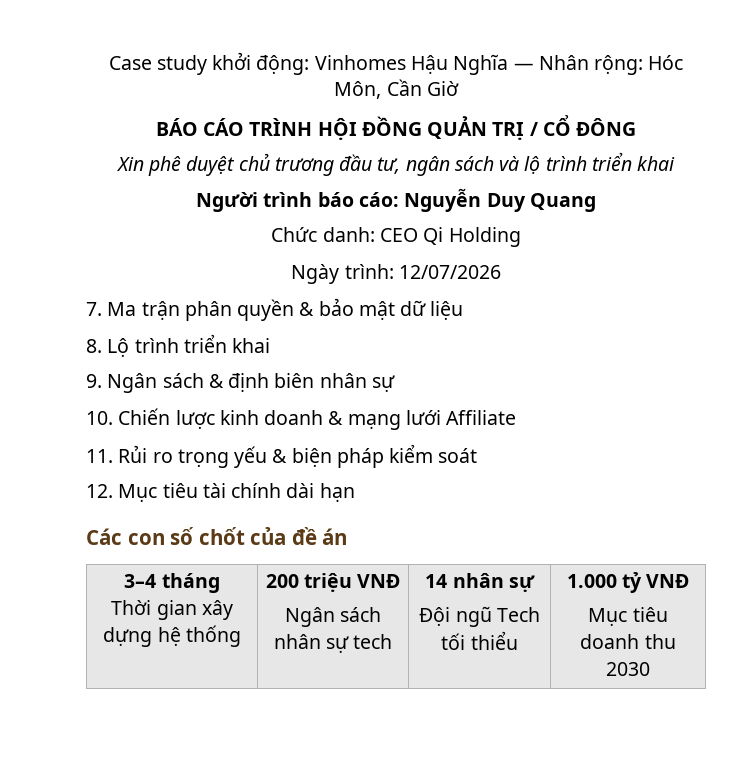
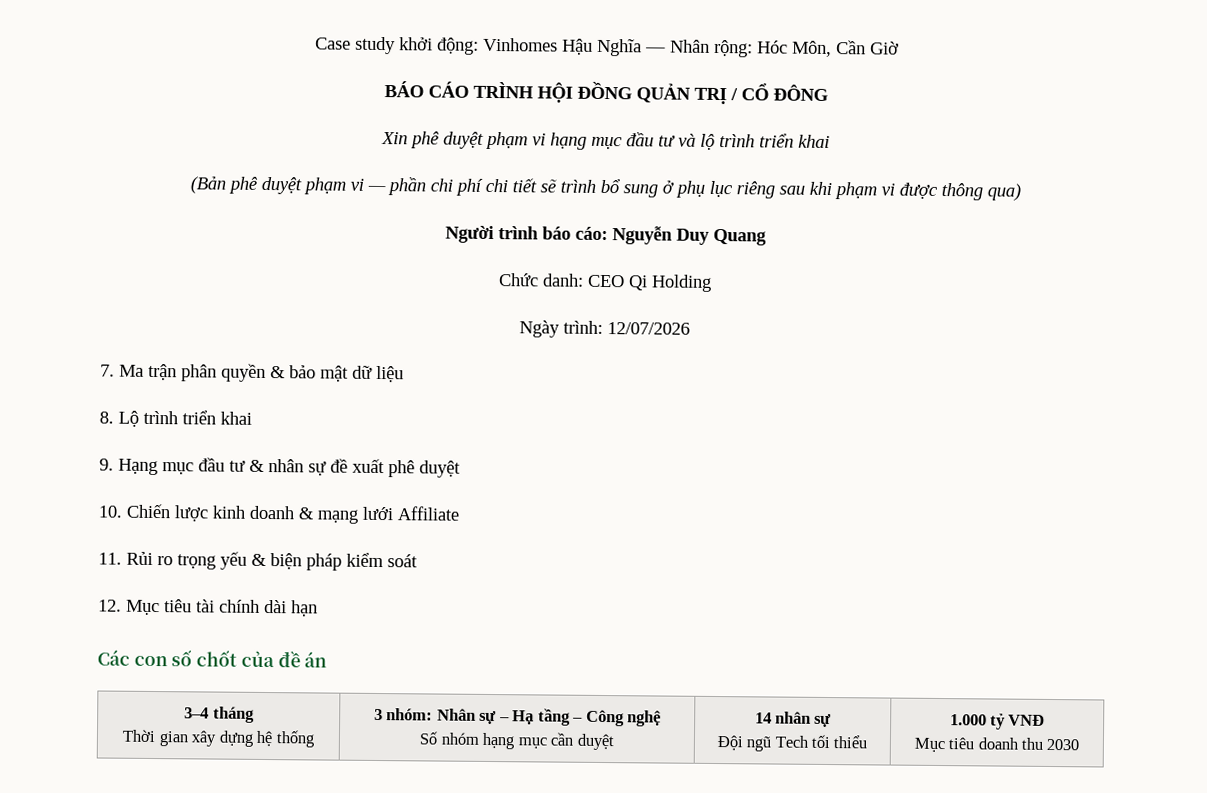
- Xin phê duyệt chủ trương đầu tư, ngân sách và lộ trình triển khai
+ Xin phê duyệt phạm vi hạng mục đầu tư và lộ trình triển khai
+ (Bản phê duyệt phạm vi — phần chi phí chi tiết sẽ trình bổ sung ở phụ lục riêng sau khi phạm vi được thông qua)
- 9. Ngân sách & định biên nhân sự
+ 9. Hạng mục đầu tư & nhân sự đề xuất phê duyệt
  3–4 tháng
- Thời gian xây dựng hệ thống | 200 triệu VNĐ
- Ngân sách nhân sự tech | 14 nhân sự
+ Thời gian xây dựng hệ thống | 3 nhóm: Nhân sự – Hạ tầng – Công nghệ
+ Số nhóm hạng mục cần duyệt | 14 nhân sự

